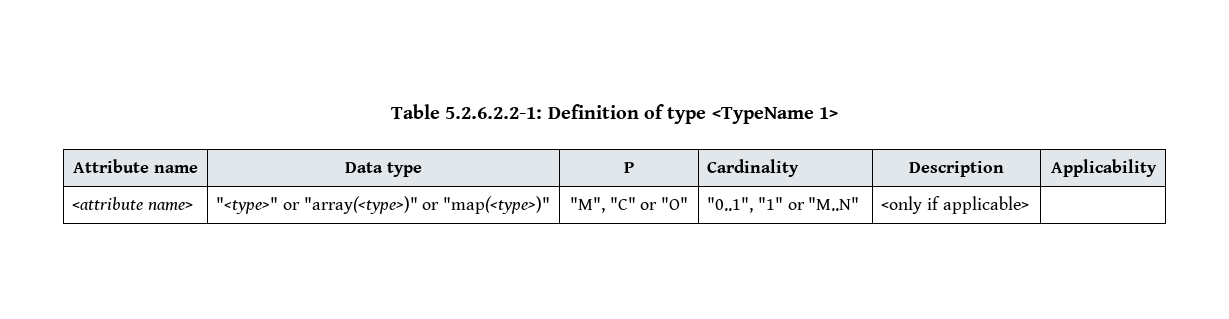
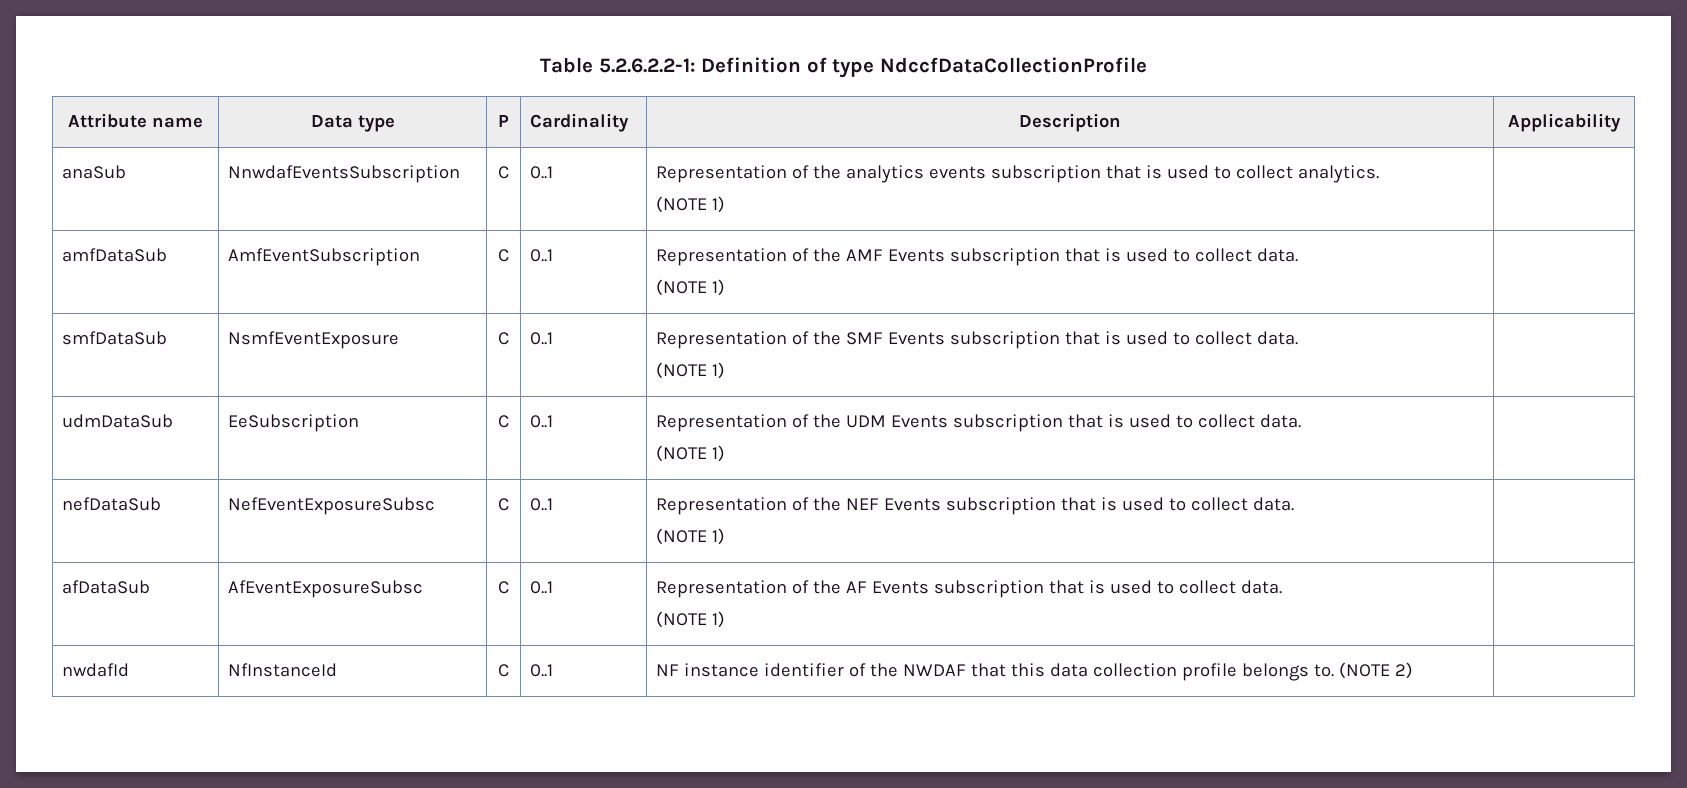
- Table 5.2.6.2.2-1: Definition of type <TypeName 1>
+ Table 5.2.6.2.2-1: Definition of type NdccfDataCollectionProfile
- <attribute name> | "<type>" or "array(<type>)" or "map(<type>)" | "M", "C" or "O" | "0..1", "1" or "M..N" | <only if applicable> |
+ anaSub | NnwdafEventsSubscription | C | 0..1 | Representation of the analytics events subscription that is used to collect analytics.
+ (NOTE 1) |
+ amfDataSub | AmfEventSubscription | C | 0..1 | Representation of the AMF Events subscription that is used to collect data.
+ (NOTE 1) |
+ smfDataSub | NsmfEventExposure | C | 0..1 | Representation of the SMF Events subscription that is used to collect data.
+ (NOTE 1) |
+ udmDataSub | EeSubscription | C | 0..1 | Representation of the UDM Events subscription that is used to collect data.
+ (NOTE 1) |
+ nefDataSub | NefEventExposureSubsc | C | 0..1 | Representation of the NEF Events subscription that is used to collect data.
+ (NOTE 1) |
+ afDataSub | AfEventExposureSubsc | C | 0..1 | Representation of the AF Events subscription that is used to collect data.
+ (NOTE 1) |
+ nwdafId | NfInstanceId | C | 0..1 | NF instance identifier of the NWDAF that this data collection profile belongs to. (NOTE 2) |

